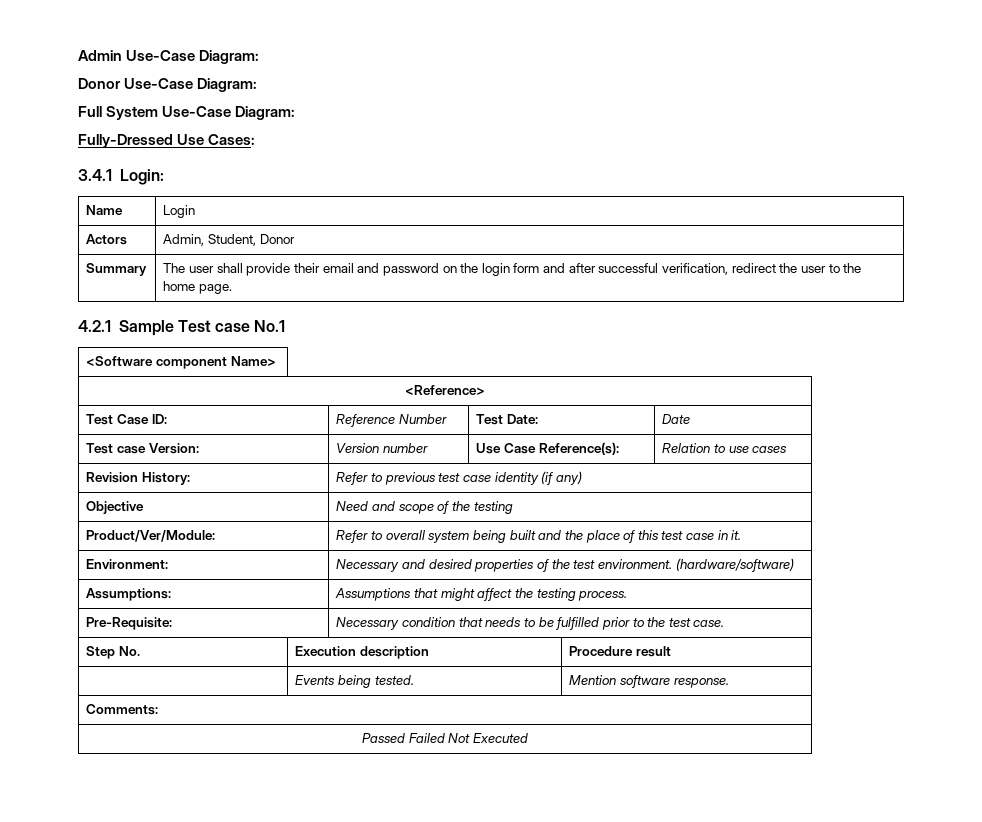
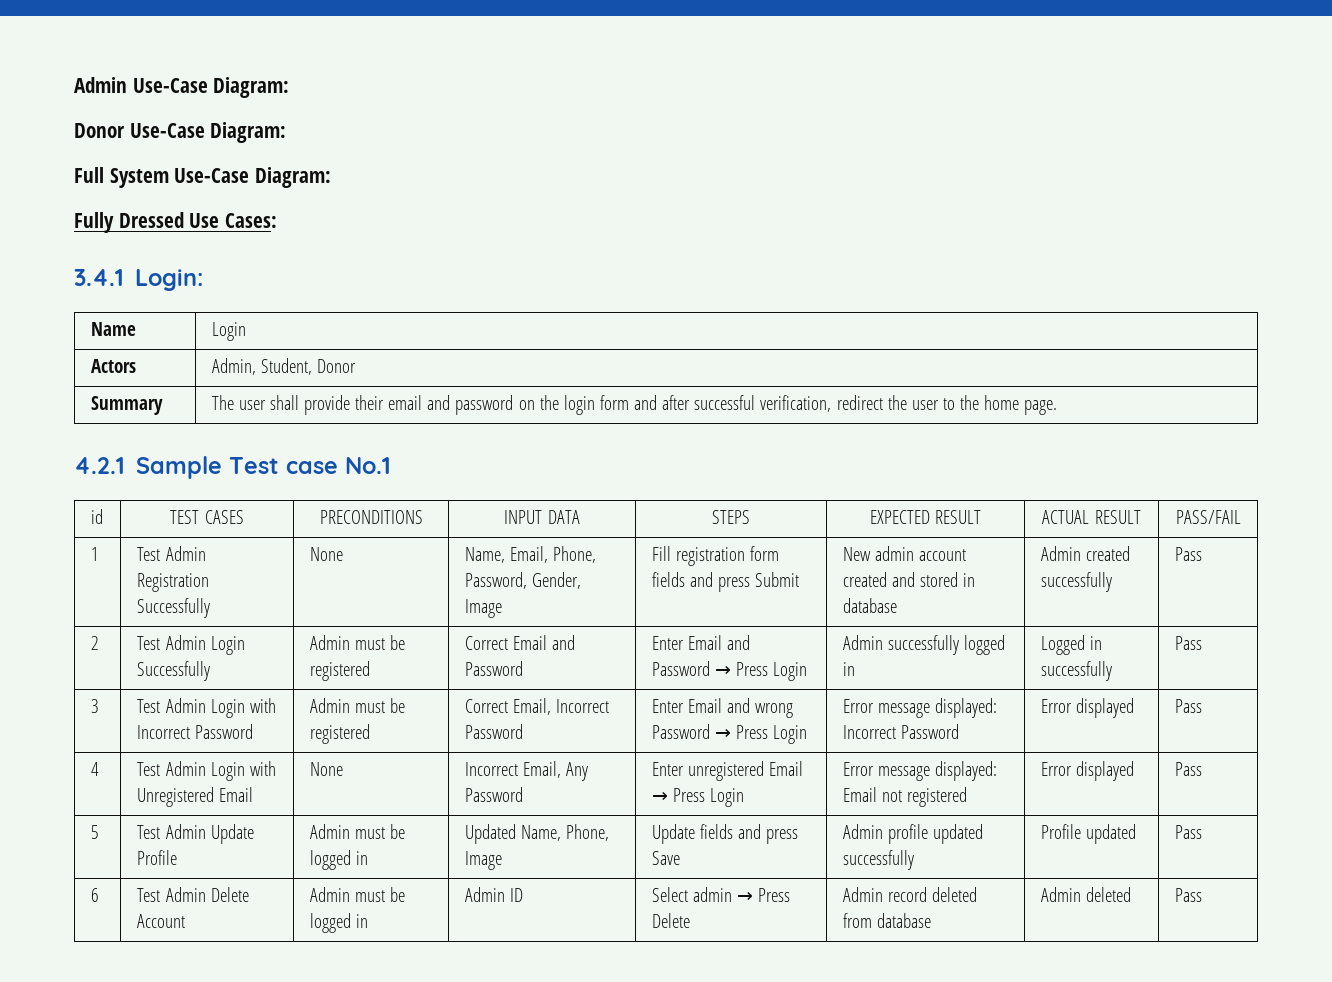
- Fully-Dressed Use Cases:
+ Fully Dressed Use Cases:
- <Software component Name>
- <Reference>
- Test Case ID: | Reference Number | Test Date: | Date
- Test case Version: | Version number | Use Case Reference(s): | Relation to use cases
- Revision History: | Refer to previous test case identity (if any)
- Objective | Need and scope of the testing
- Product/Ver/Module: | Refer to overall system being built and the place of this test case in it.
- Environment: | Necessary and desired properties of the test environment. (hardware/software)
- Assumptions: | Assumptions that might affect the testing process.
- Pre-Requisite: | Necessary condition that needs to be fulfilled prior to the test case.
- Step No. | Execution description | Procedure result
- | Events being tested. | Mention software response.
- Comments:
- Passed Failed Not Executed
+ id | TEST CASES | PRECONDITIONS | INPUT DATA | STEPS | EXPECTED RESULT | ACTUAL RESULT | PASS/FAIL
+ 1 | Test Admin Registration Successfully | None | Name, Email, Phone, Password, Gender, Image | Fill registration form fields and press Submit | New admin account created and stored in database | Admin created successfully | Pass
+ 2 | Test Admin Login Successfully | Admin must be registered | Correct Email and Password | Enter Email and Password → Press Login | Admin successfully logged in | Logged in successfully | Pass
+ 3 | Test Admin Login with Incorrect Password | Admin must be registered | Correct Email, Incorrect Password | Enter Email and wrong Password → Press Login | Error message displayed: Incorrect Password | Error displayed | Pass
+ 4 | Test Admin Login with Unregistered Email | None | Incorrect Email, Any Password | Enter unregistered Email → Press Login | Error message displayed: Email not registered | Error displayed | Pass
+ 5 | Test Admin Update Profile | Admin must be logged in | Updated Name, Phone, Image | Update fields and press Save | Admin profile updated successfully | Profile updated | Pass
+ 6 | Test Admin Delete Account | Admin must be logged in | Admin ID | Select admin → Press Delete | Admin record deleted from database | Admin deleted | Pass

